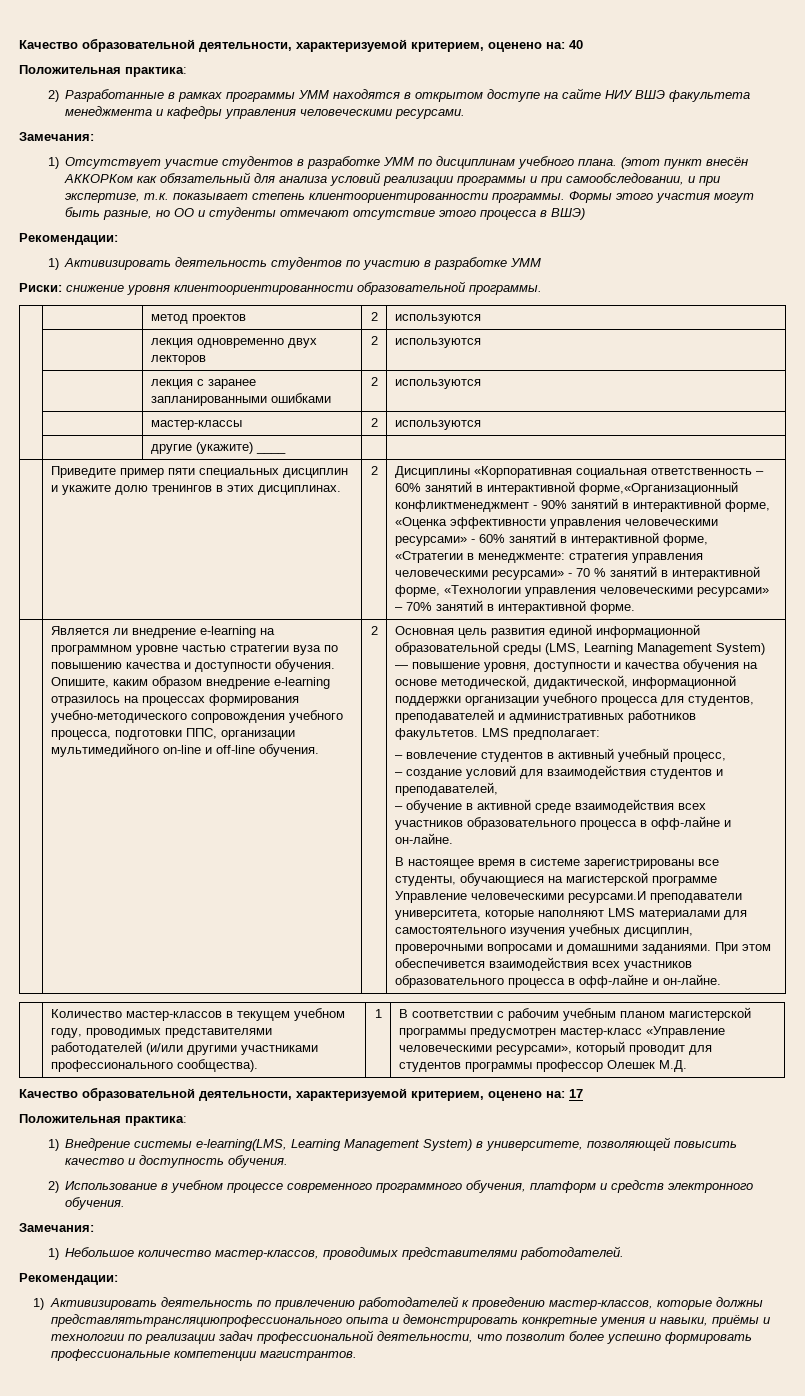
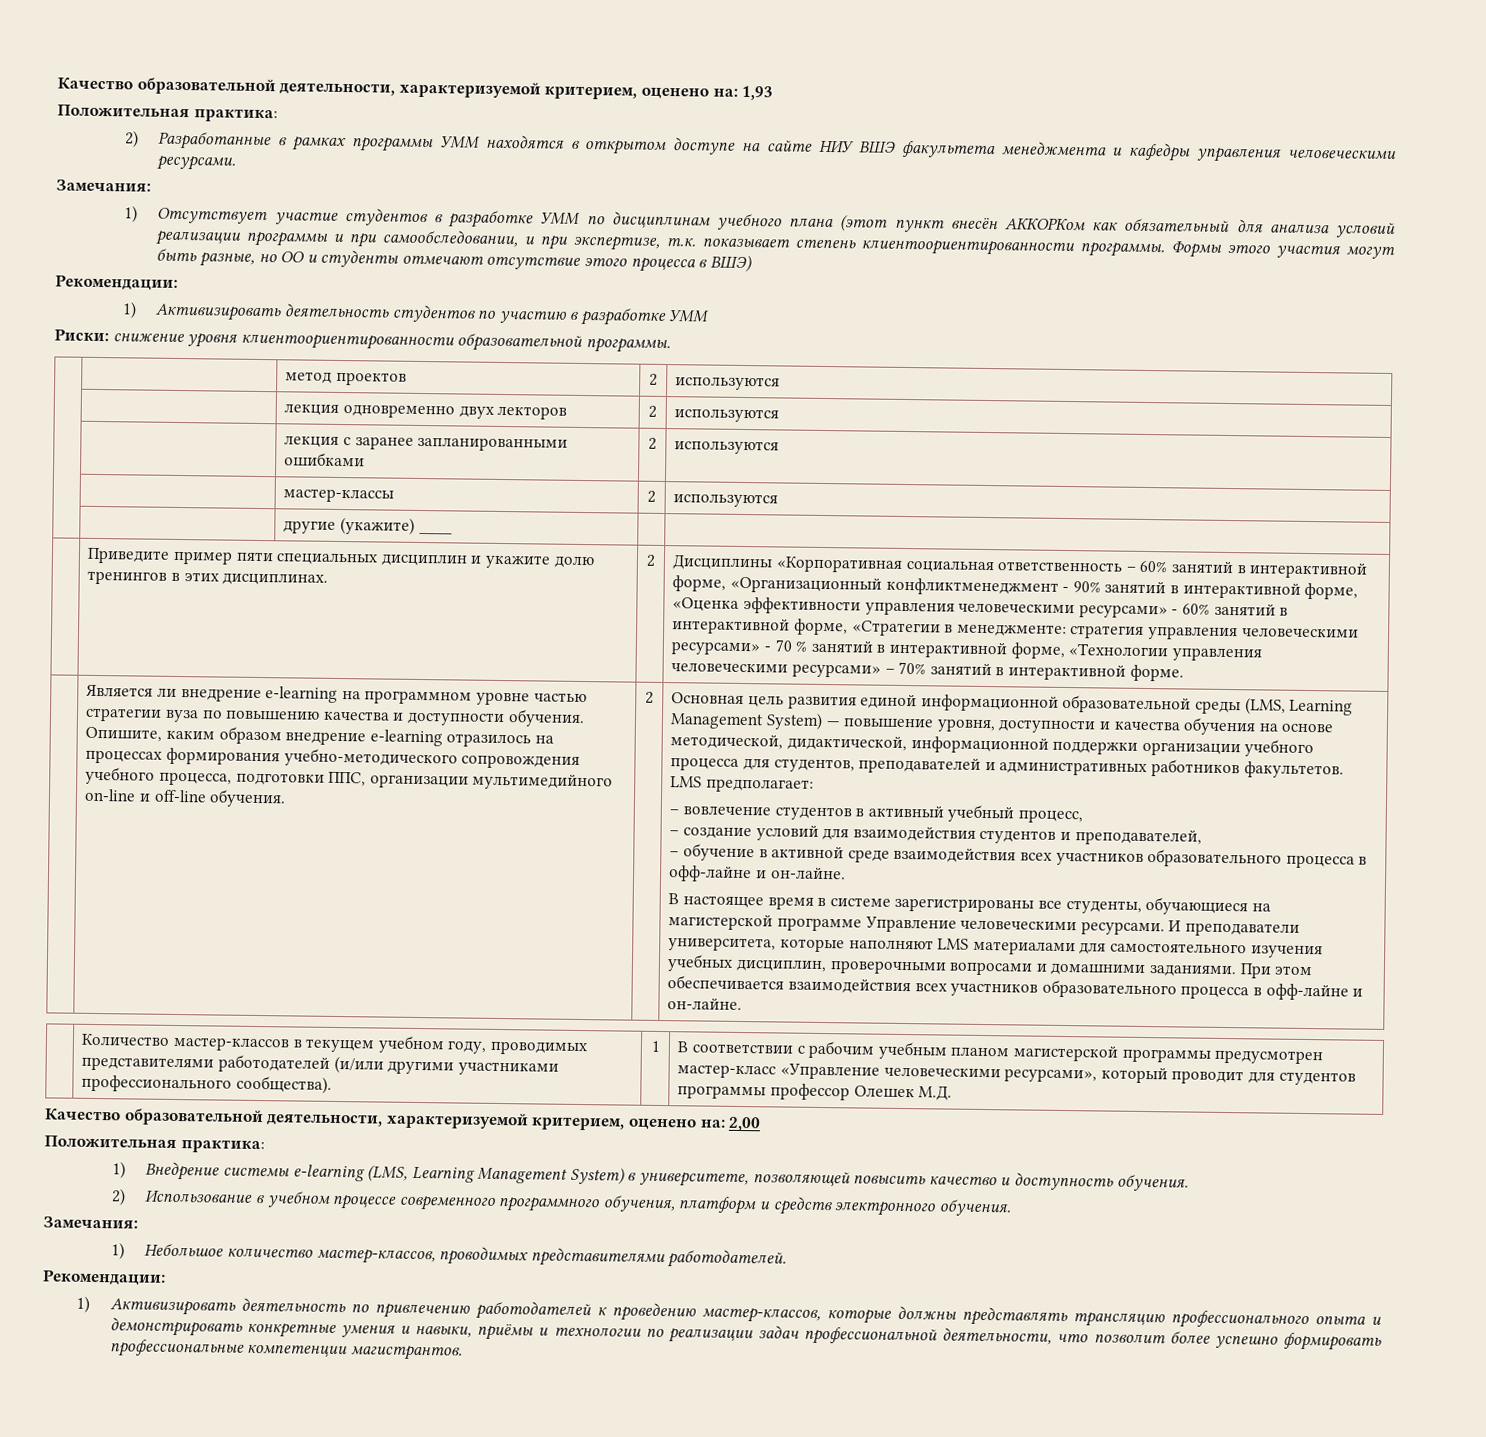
- Качество образовательной деятельности, характеризуемой критерием, оценено на: 40
+ Качество образовательной деятельности, характеризуемой критерием, оценено на: 1,93
- 1) Отсутствует участие студентов в разработке УММ по дисциплинам учебного плана. (этот пункт внесён АККОРКом как обязательный для анализа условий реализации программы и при самообследовании, и при экспертизе, т.к. показывает степень клиентоориентированности программы.
+ 1) Отсутствует участие студентов в разработке УММ по дисциплинам учебного плана (этот пункт внесён АККОРКом как обязательный для анализа условий реализации программы и при самообследовании, и при экспертизе, т.к. показывает степень клиентоориентированности программы.
- Дисциплины «Корпоративная социальная ответственность – 60% занятий в интерактивной форме,«Организационный конфликтменеджмент - 90% занятий в интерактивной форме, «Оценка эффективности управления человеческими ресурсами» - 60% занятий в интерактивной форме, «Стратегии в менеджменте: стратегия управления человеческими ресурсами» - 70 % занятий в интерактивной форме, «Технологии управления человеческими ресурсами» – 70% занятий в интерактивной форме.
+ Дисциплины «Корпоративная социальная ответственность – 60% занятий в интерактивной форме, «Организационный конфликтменеджмент - 90% занятий в интерактивной форме, «Оценка эффективности управления человеческими ресурсами» - 60% занятий в интерактивной форме, «Стратегии в менеджменте: стратегия управления человеческими ресурсами» - 70 % занятий в интерактивной форме, «Технологии управления человеческими ресурсами» – 70% занятий в интерактивной форме.
- В настоящее время в системе зарегистрированы все студенты, обучающиеся на магистерской программе Управление человеческими ресурсами.И преподаватели университета, которые наполняют LMS материалами для самостоятельного изучения учебных дисциплин, проверочными вопросами и домашними заданиями.
+ В настоящее время в системе зарегистрированы все студенты, обучающиеся на магистерской программе Управление человеческими ресурсами. И преподаватели университета, которые наполняют LMS материалами для самостоятельного изучения учебных дисциплин, проверочными вопросами и домашними заданиями.
- При этом обеспечивется взаимодействия всех участников образовательного процесса в офф-лайне и он-лайне.
+ При этом обеспечивается взаимодействия всех участников образовательного процесса в офф-лайне и он-лайне.
- Качество образовательной деятельности, характеризуемой критерием, оценено на: 17
+ Качество образовательной деятельности, характеризуемой критерием, оценено на: 2,00
- 1) Внедрение системы e-learning(LMS, Learning Management System) в университете, позволяющей повысить качество и доступность обучения.
+ 1) Внедрение системы e-learning (LMS, Learning Management System) в университете, позволяющей повысить качество и доступность обучения.
- 1) Активизировать деятельность по привлечению работодателей к проведению мастер-классов, которые должны представлятьтрансляциюпрофессионального опыта и демонстрировать конкретные умения и навыки, приёмы и технологии по реализации задач профессиональной деятельности, что позволит более успешно формировать профессиональные компетенции магистрантов.
+ 1) Активизировать деятельность по привлечению работодателей к проведению мастер-классов, которые должны представлять трансляцию профессионального опыта и демонстрировать конкретные умения и навыки, приёмы и технологии по реализации задач профессиональной деятельности, что позволит более успешно формировать профессиональные компетенции магистрантов.

